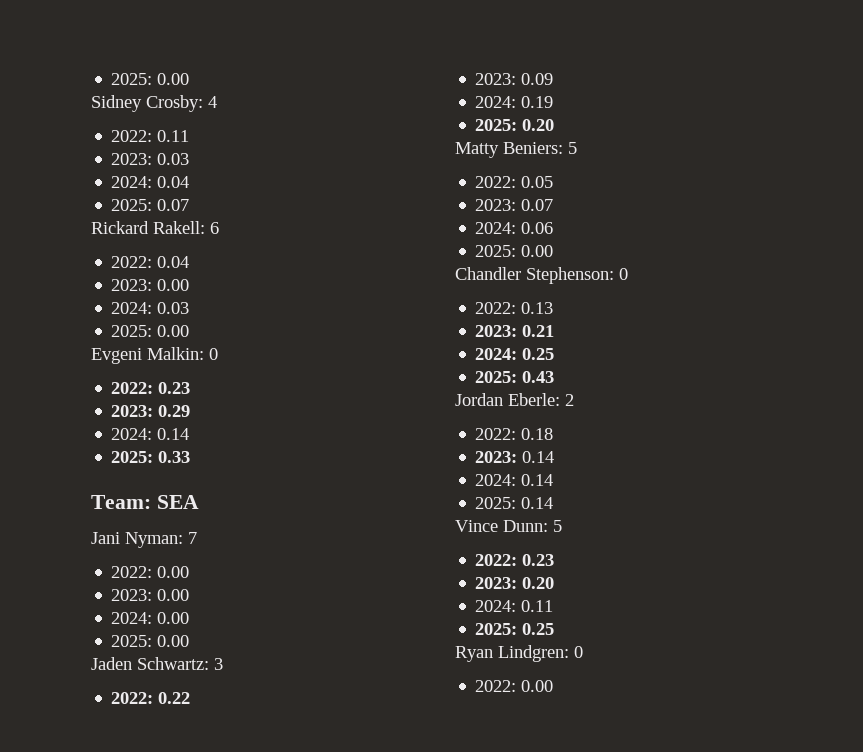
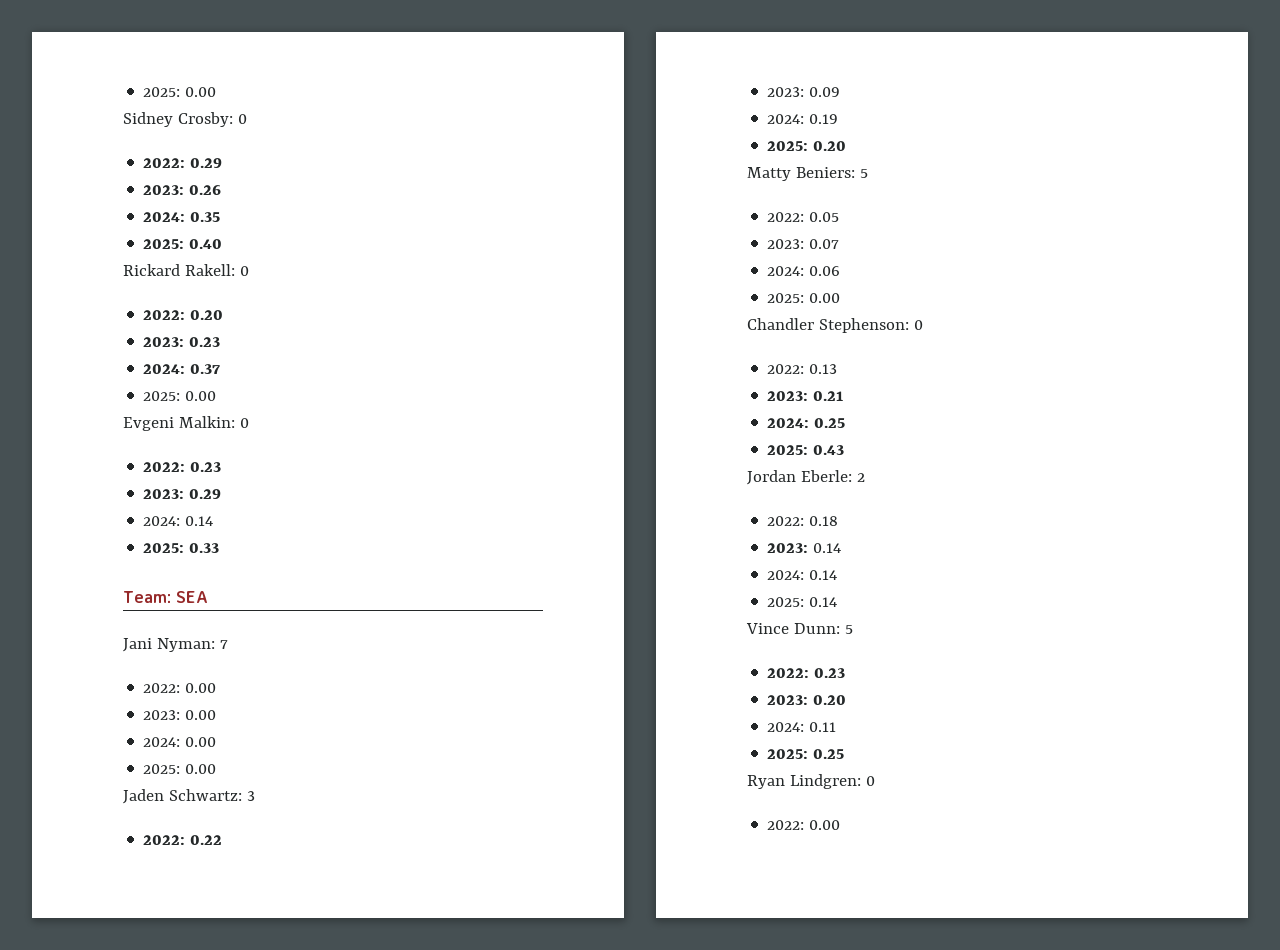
- Sidney Crosby: 4
- 2022: 0.11
- 2023: 0.03
- 2024: 0.04
- 2025: 0.07
+ Sidney Crosby: 0
+ 2022: 0.29
+ 2023: 0.26
+ 2024: 0.35
+ 2025: 0.40
- Rickard Rakell: 6
- 2022: 0.04
- 2023: 0.00
- 2024: 0.03
+ Rickard Rakell: 0
+ 2022: 0.20
+ 2023: 0.23
+ 2024: 0.37

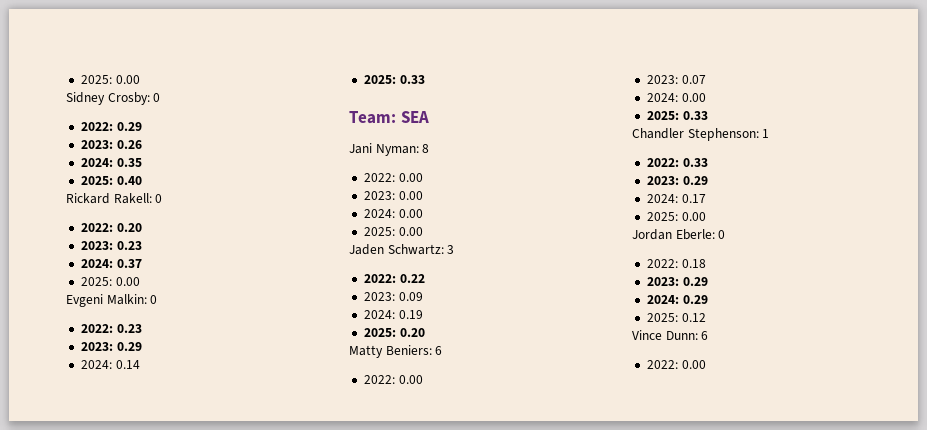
- Jani Nyman: 7
+ Jani Nyman: 8
- Matty Beniers: 5
- 2022: 0.05
+ Matty Beniers: 6
+ 2022: 0.00
  2023: 0.07
- 2024: 0.06
+ 2024: 0.00
+ 2025: 0.33
+ Chandler Stephenson: 1
+ 2022: 0.33
+ 2023: 0.29
+ 2024: 0.17
  2025: 0.00
- Chandler Stephenson: 0
- 2022: 0.13
- 2023: 0.21
- 2024: 0.25
- 2025: 0.43
- Jordan Eberle: 2
+ Jordan Eberle: 0
  2022: 0.18
- 2023: 0.14
- 2024: 0.14
- 2025: 0.14
+ 2023: 0.29
+ 2024: 0.29
+ 2025: 0.12
- Vince Dunn: 5
- 2022: 0.23
- 2023: 0.20
- 2024: 0.11
- 2025: 0.25
- Ryan Lindgren: 0
+ Vince Dunn: 6

